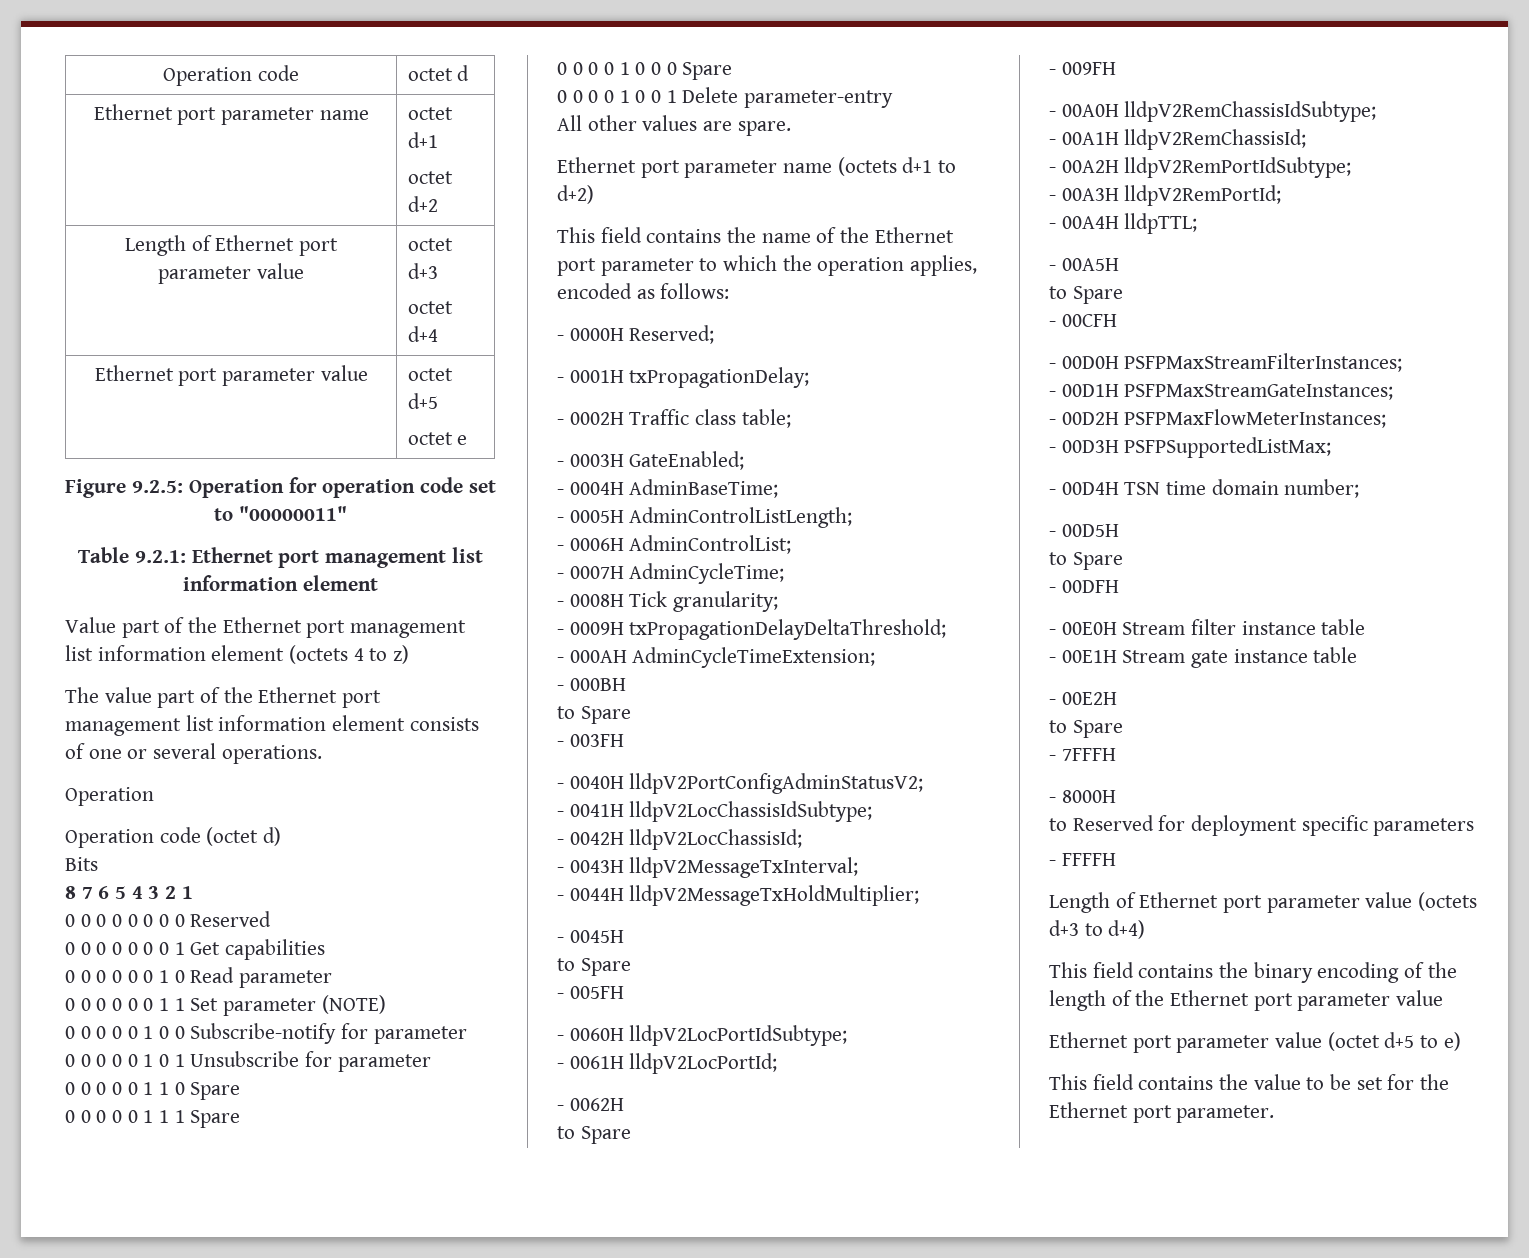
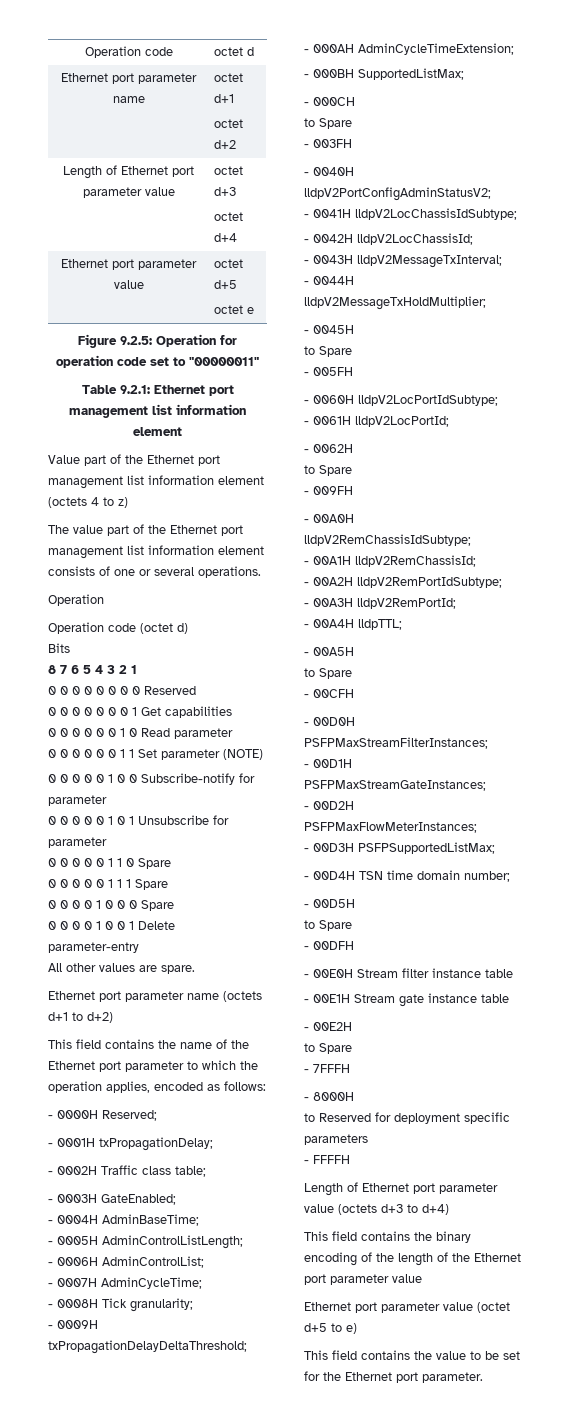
- - 000BH
+ - 000BH SupportedListMax;
+ - 000CH

